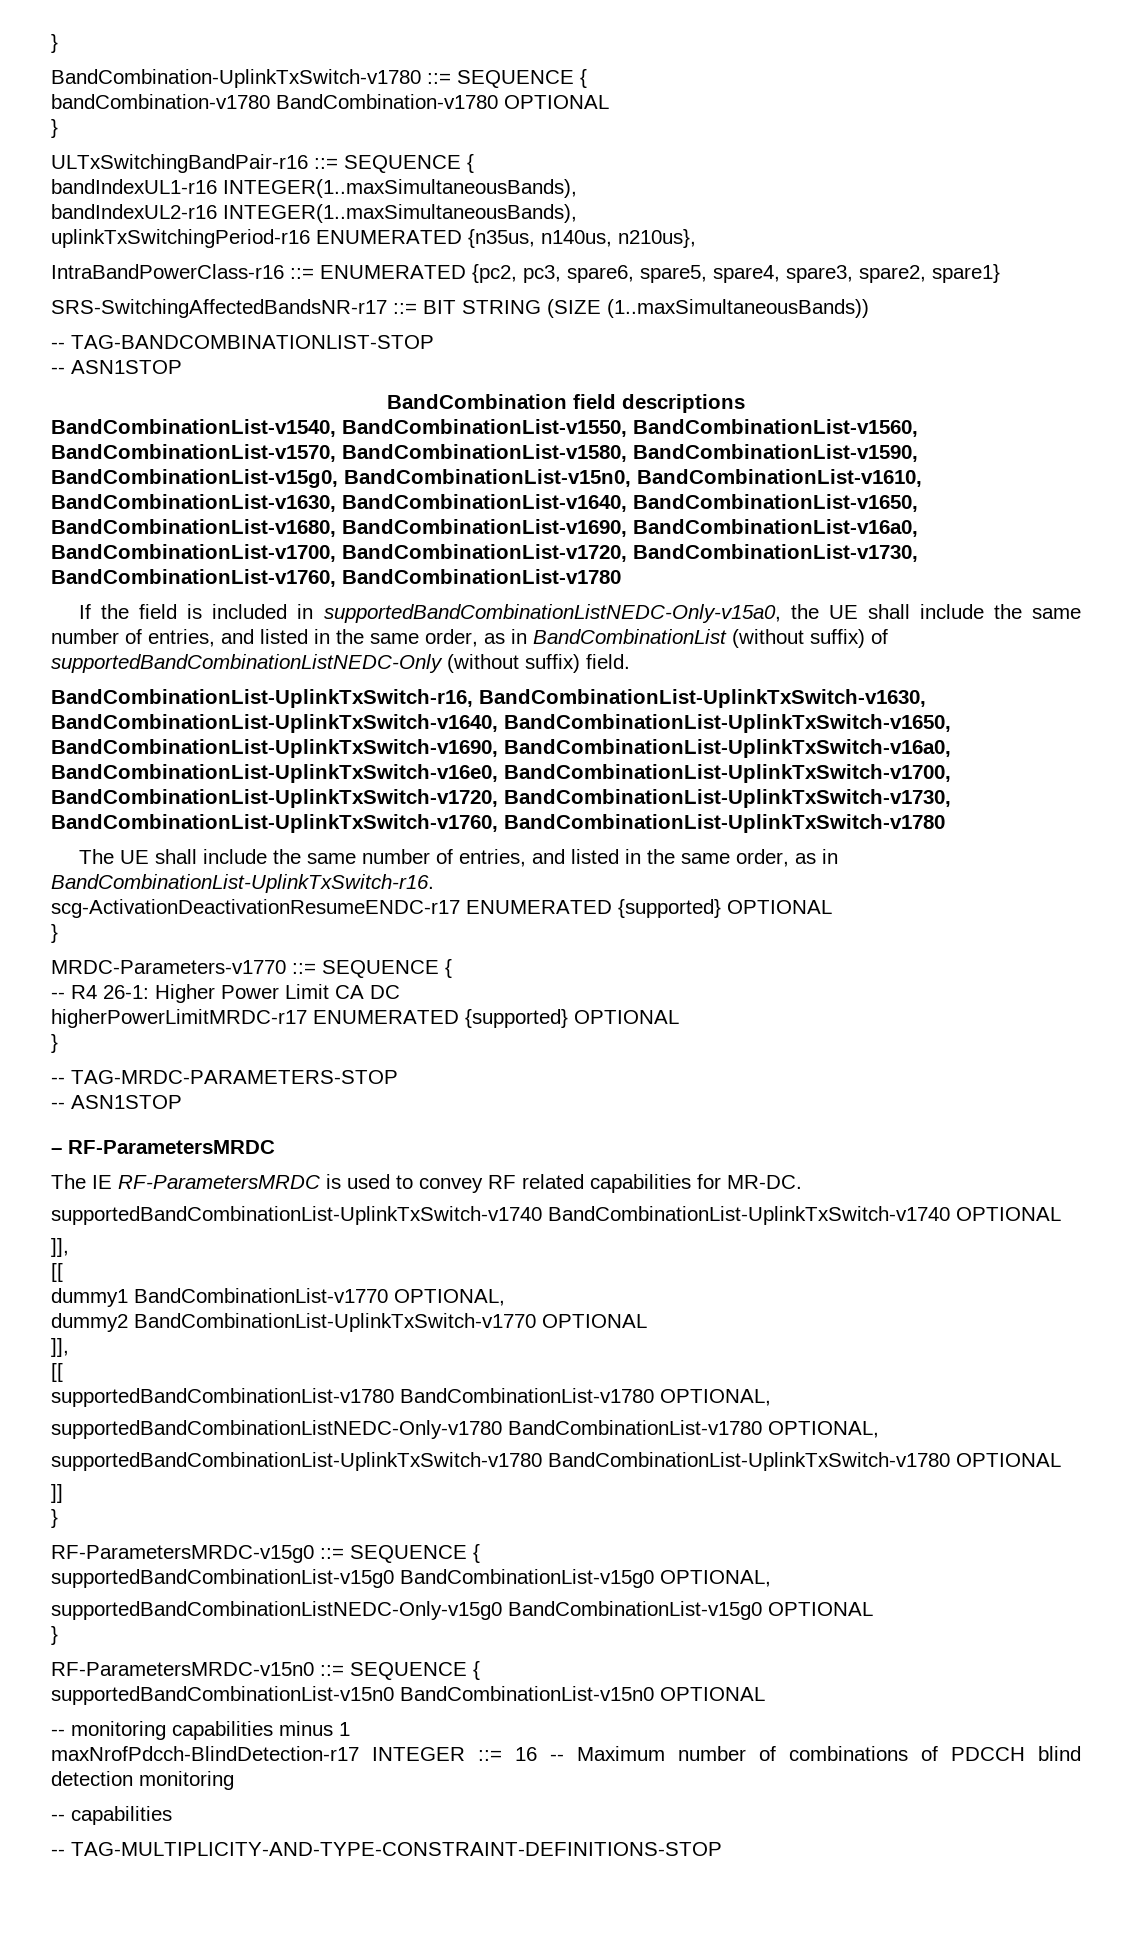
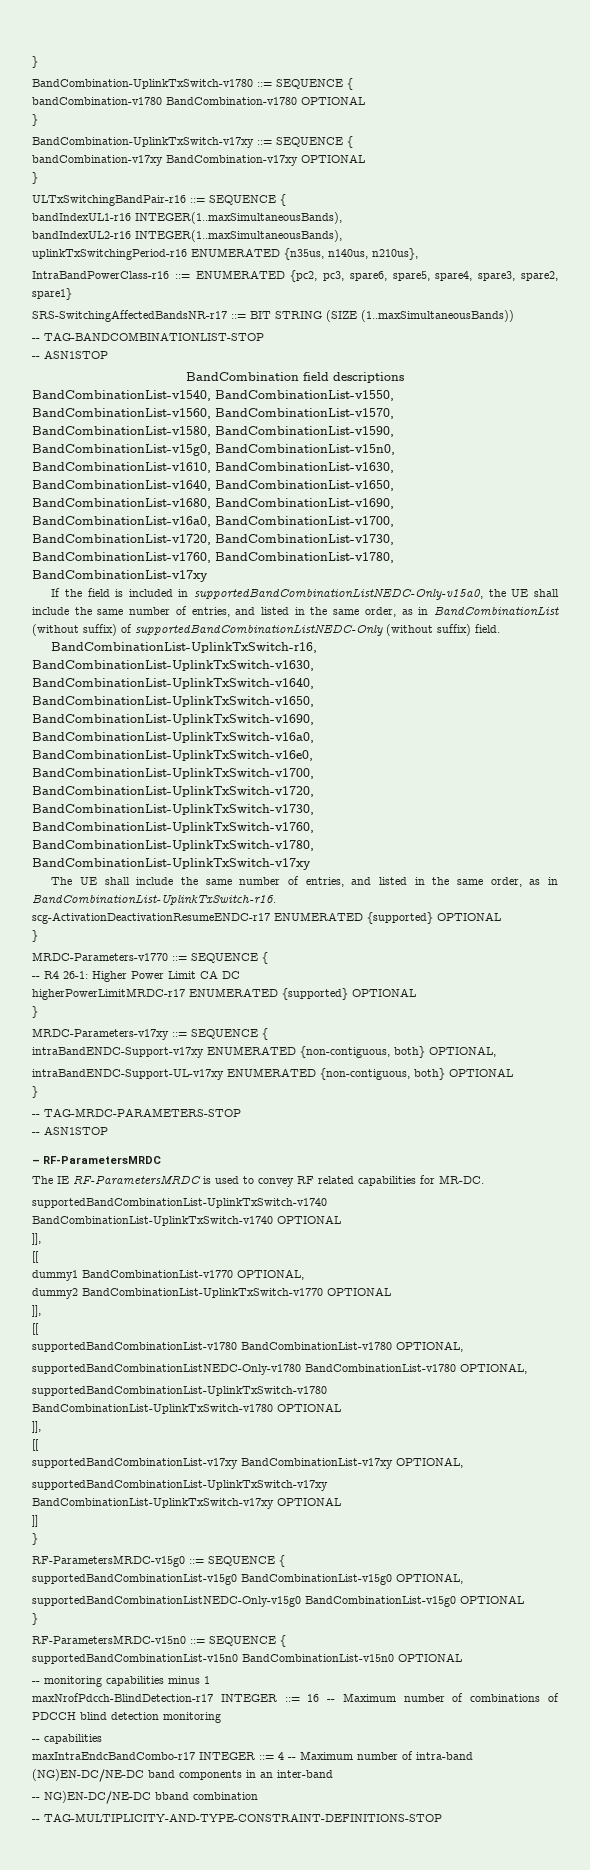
+ BandCombination-UplinkTxSwitch-v17xy ::= SEQUENCE {
+ bandCombination-v17xy BandCombination-v17xy OPTIONAL
+ }
- BandCombinationList-v1540, BandCombinationList-v1550, BandCombinationList-v1560, BandCombinationList-v1570, BandCombinationList-v1580, BandCombinationList-v1590, BandCombinationList-v15g0, BandCombinationList-v15n0, BandCombinationList-v1610, BandCombinationList-v1630, BandCombinationList-v1640, BandCombinationList-v1650, BandCombinationList-v1680, BandCombinationList-v1690, BandCombinationList-v16a0, BandCombinationList-v1700, BandCombinationList-v1720, BandCombinationList-v1730, BandCombinationList-v1760, BandCombinationList-v1780
+ BandCombinationList-v1540, BandCombinationList-v1550, BandCombinationList-v1560, BandCombinationList-v1570, BandCombinationList-v1580, BandCombinationList-v1590, BandCombinationList-v15g0, BandCombinationList-v15n0, BandCombinationList-v1610, BandCombinationList-v1630, BandCombinationList-v1640, BandCombinationList-v1650, BandCombinationList-v1680, BandCombinationList-v1690, BandCombinationList-v16a0, BandCombinationList-v1700, BandCombinationList-v1720, BandCombinationList-v1730, BandCombinationList-v1760, BandCombinationList-v1780, BandCombinationList-v17xy
- BandCombinationList-UplinkTxSwitch-r16, BandCombinationList-UplinkTxSwitch-v1630, BandCombinationList-UplinkTxSwitch-v1640, BandCombinationList-UplinkTxSwitch-v1650, BandCombinationList-UplinkTxSwitch-v1690, BandCombinationList-UplinkTxSwitch-v16a0, BandCombinationList-UplinkTxSwitch-v16e0, BandCombinationList-UplinkTxSwitch-v1700, BandCombinationList-UplinkTxSwitch-v1720, BandCombinationList-UplinkTxSwitch-v1730, BandCombinationList-UplinkTxSwitch-v1760, BandCombinationList-UplinkTxSwitch-v1780
+ BandCombinationList-UplinkTxSwitch-r16, BandCombinationList-UplinkTxSwitch-v1630, BandCombinationList-UplinkTxSwitch-v1640, BandCombinationList-UplinkTxSwitch-v1650, BandCombinationList-UplinkTxSwitch-v1690, BandCombinationList-UplinkTxSwitch-v16a0, BandCombinationList-UplinkTxSwitch-v16e0, BandCombinationList-UplinkTxSwitch-v1700, BandCombinationList-UplinkTxSwitch-v1720, BandCombinationList-UplinkTxSwitch-v1730, BandCombinationList-UplinkTxSwitch-v1760, BandCombinationList-UplinkTxSwitch-v1780, BandCombinationList-UplinkTxSwitch-v17xy
+ MRDC-Parameters-v17xy ::= SEQUENCE {
+ intraBandENDC-Support-v17xy ENUMERATED {non-contiguous, both} OPTIONAL,
+ intraBandENDC-Support-UL-v17xy ENUMERATED {non-contiguous, both} OPTIONAL
+ }
  supportedBandCombinationList-UplinkTxSwitch-v1780 BandCombinationList-UplinkTxSwitch-v1780 OPTIONAL
+ ]],
+ [[
+ supportedBandCombinationList-v17xy BandCombinationList-v17xy OPTIONAL,
+ supportedBandCombinationList-UplinkTxSwitch-v17xy BandCombinationList-UplinkTxSwitch-v17xy OPTIONAL
+ maxIntraEndcBandCombo-r17 INTEGER ::= 4 -- Maximum number of intra-band (NG)EN-DC/NE-DC band components in an inter-band
+ -- NG)EN-DC/NE-DC bband combination

